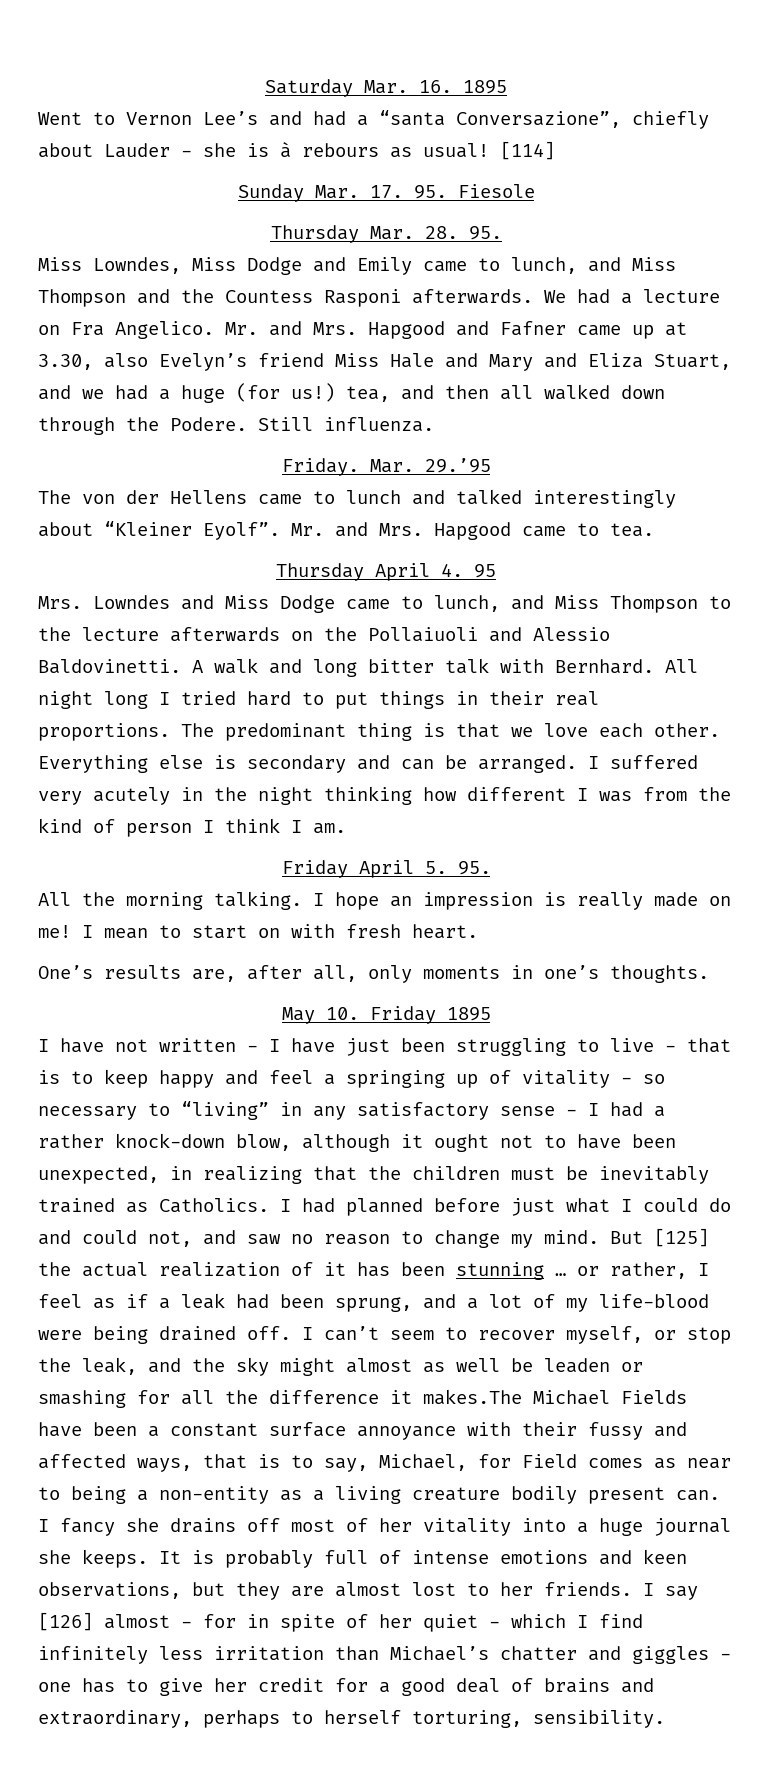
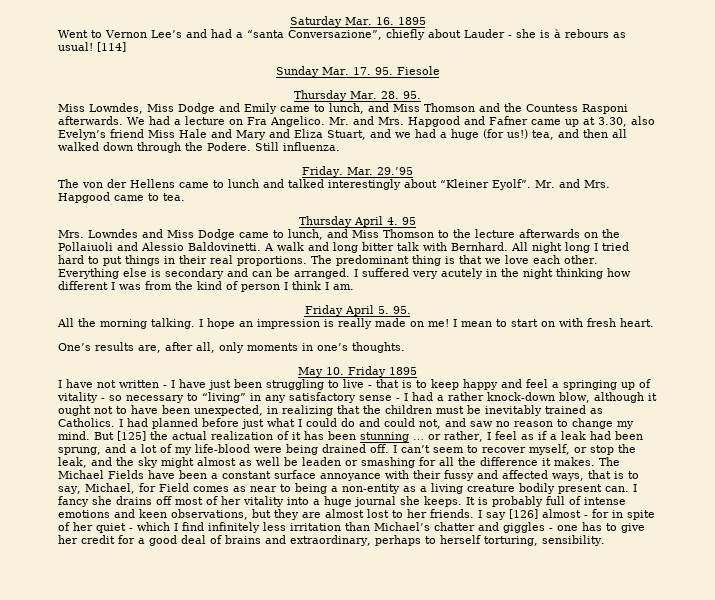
- Miss Lowndes, Miss Dodge and Emily came to lunch, and Miss Thompson and the Countess Rasponi afterwards.
+ Miss Lowndes, Miss Dodge and Emily came to lunch, and Miss Thomson and the Countess Rasponi afterwards.
- Mrs. Lowndes and Miss Dodge came to lunch, and Miss Thompson to the lecture afterwards on the Pollaiuoli and Alessio Baldovinetti.
+ Mrs. Lowndes and Miss Dodge came to lunch, and Miss Thomson to the lecture afterwards on the Pollaiuoli and Alessio Baldovinetti.
- I can’t seem to recover myself, or stop the leak, and the sky might almost as well be leaden or smashing for all the difference it makes.The Michael Fields have been a constant surface annoyance with their fussy and affected ways, that is to say, Michael, for Field comes as near to being a non-entity as a living creature bodily present can.
+ I can’t seem to recover myself, or stop the leak, and the sky might almost as well be leaden or smashing for all the difference it makes. The Michael Fields have been a constant surface annoyance with their fussy and affected ways, that is to say, Michael, for Field comes as near to being a non-entity as a living creature bodily present can.

